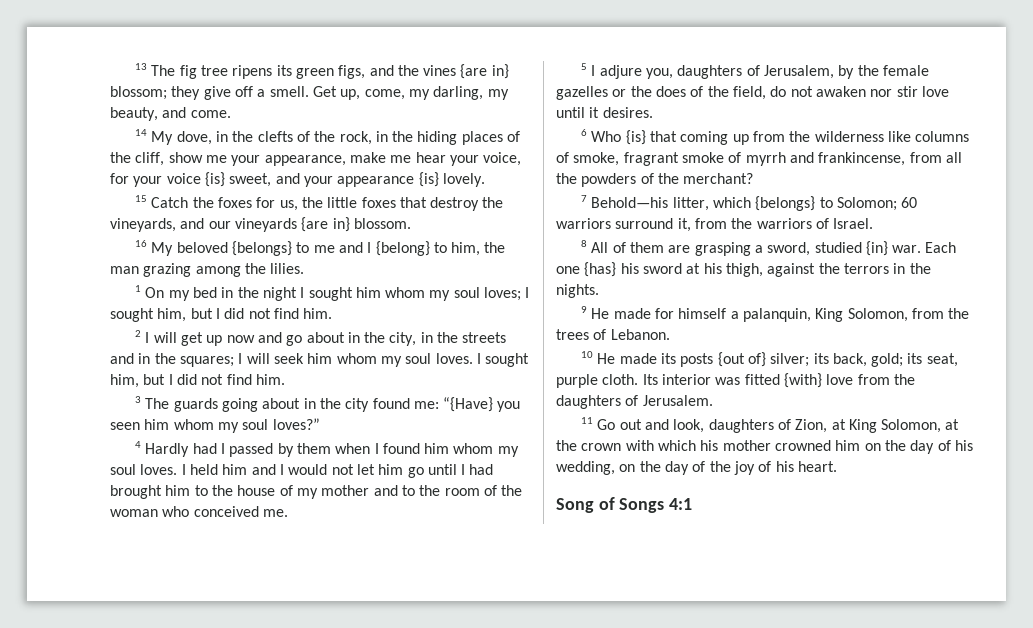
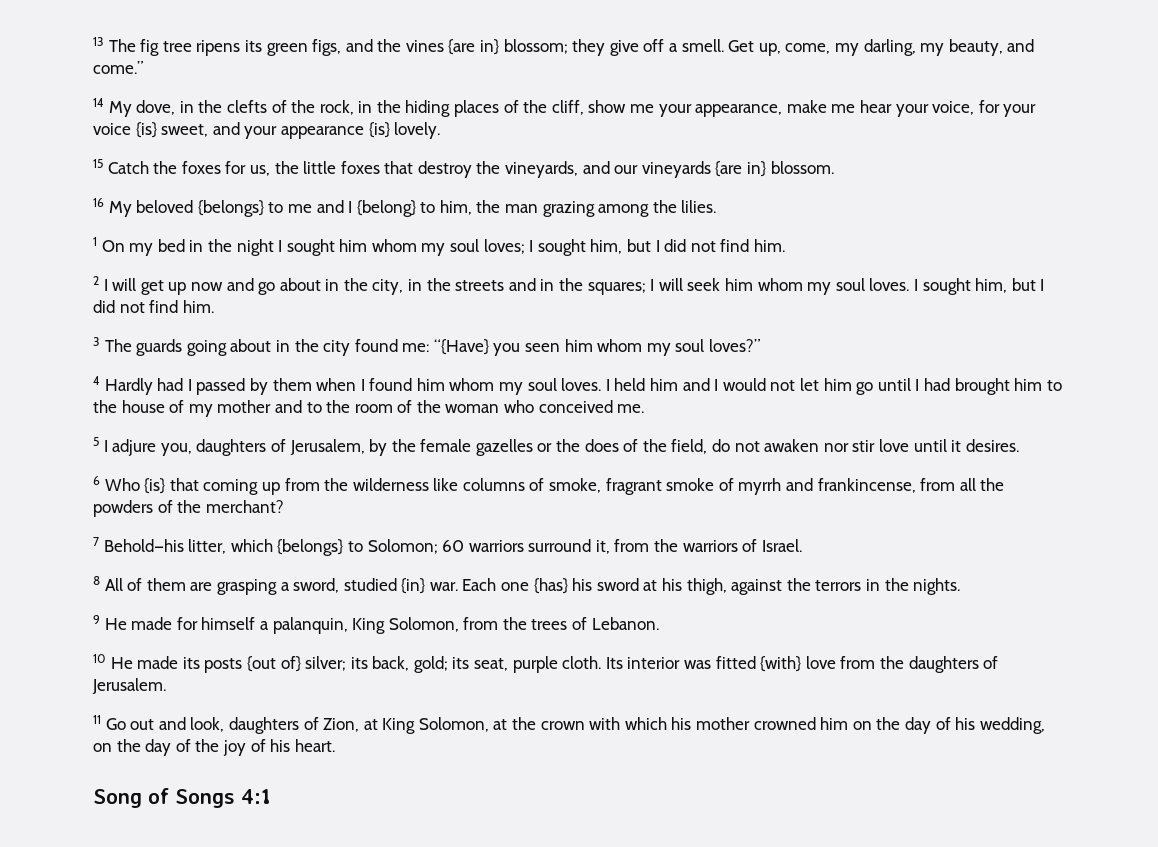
- Get up, come, my darling, my beauty, and come.
+ Get up, come, my darling, my beauty, and come.”

